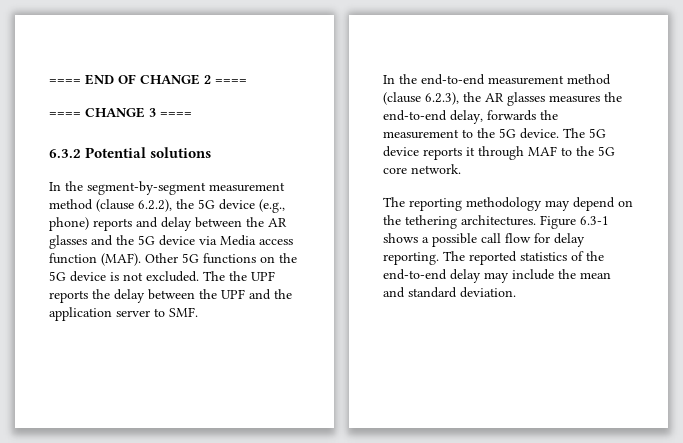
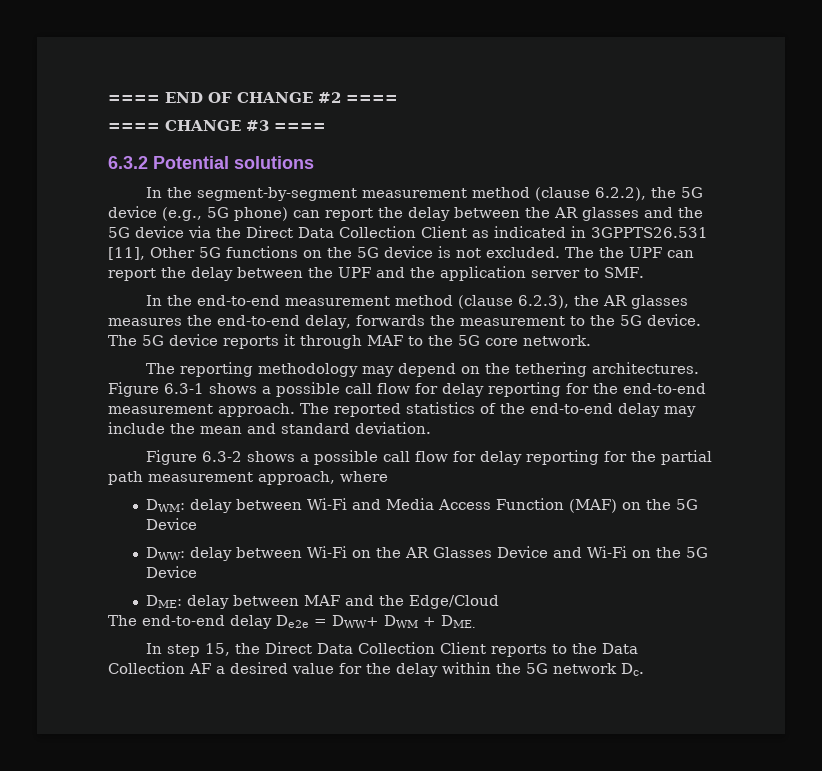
- ==== END OF CHANGE 2 ====
+ ==== END OF CHANGE #2 ====
- ==== CHANGE 3 ====
+ ==== CHANGE #3 ====
- In the segment-by-segment measurement method (clause 6.2.2), the 5G device (e.g., phone) reports and delay between the AR glasses and the 5G device via Media access function (MAF). Other 5G functions on the 5G device is not excluded.
+ In the segment-by-segment measurement method (clause 6.2.2), the 5G device (e.g., 5G phone) can report the delay between the AR glasses and the 5G device via the Direct Data Collection Client as indicated in 3GPPTS26.531 [11], Other 5G functions on the 5G device is not excluded.
- The the UPF reports the delay between the UPF and the application server to SMF.
+ The the UPF can report the delay between the UPF and the application server to SMF.
- Figure 6.3-1 shows a possible call flow for delay reporting.
+ Figure 6.3-1 shows a possible call flow for delay reporting for the end-to-end measurement approach.
+ Figure 6.3-2 shows a possible call flow for delay reporting for the partial path measurement approach, where
+ DWM: delay between Wi-Fi and Media Access Function (MAF) on the 5G Device
+ DWW: delay between Wi-Fi on the AR Glasses Device and Wi-Fi on the 5G Device
+ DME: delay between MAF and the Edge/Cloud
+ The end-to-end delay De2e = DWW+ DWM + DME.
+ In step 15, the Direct Data Collection Client reports to the Data Collection AF a desired value for the delay within the 5G network Dc.

